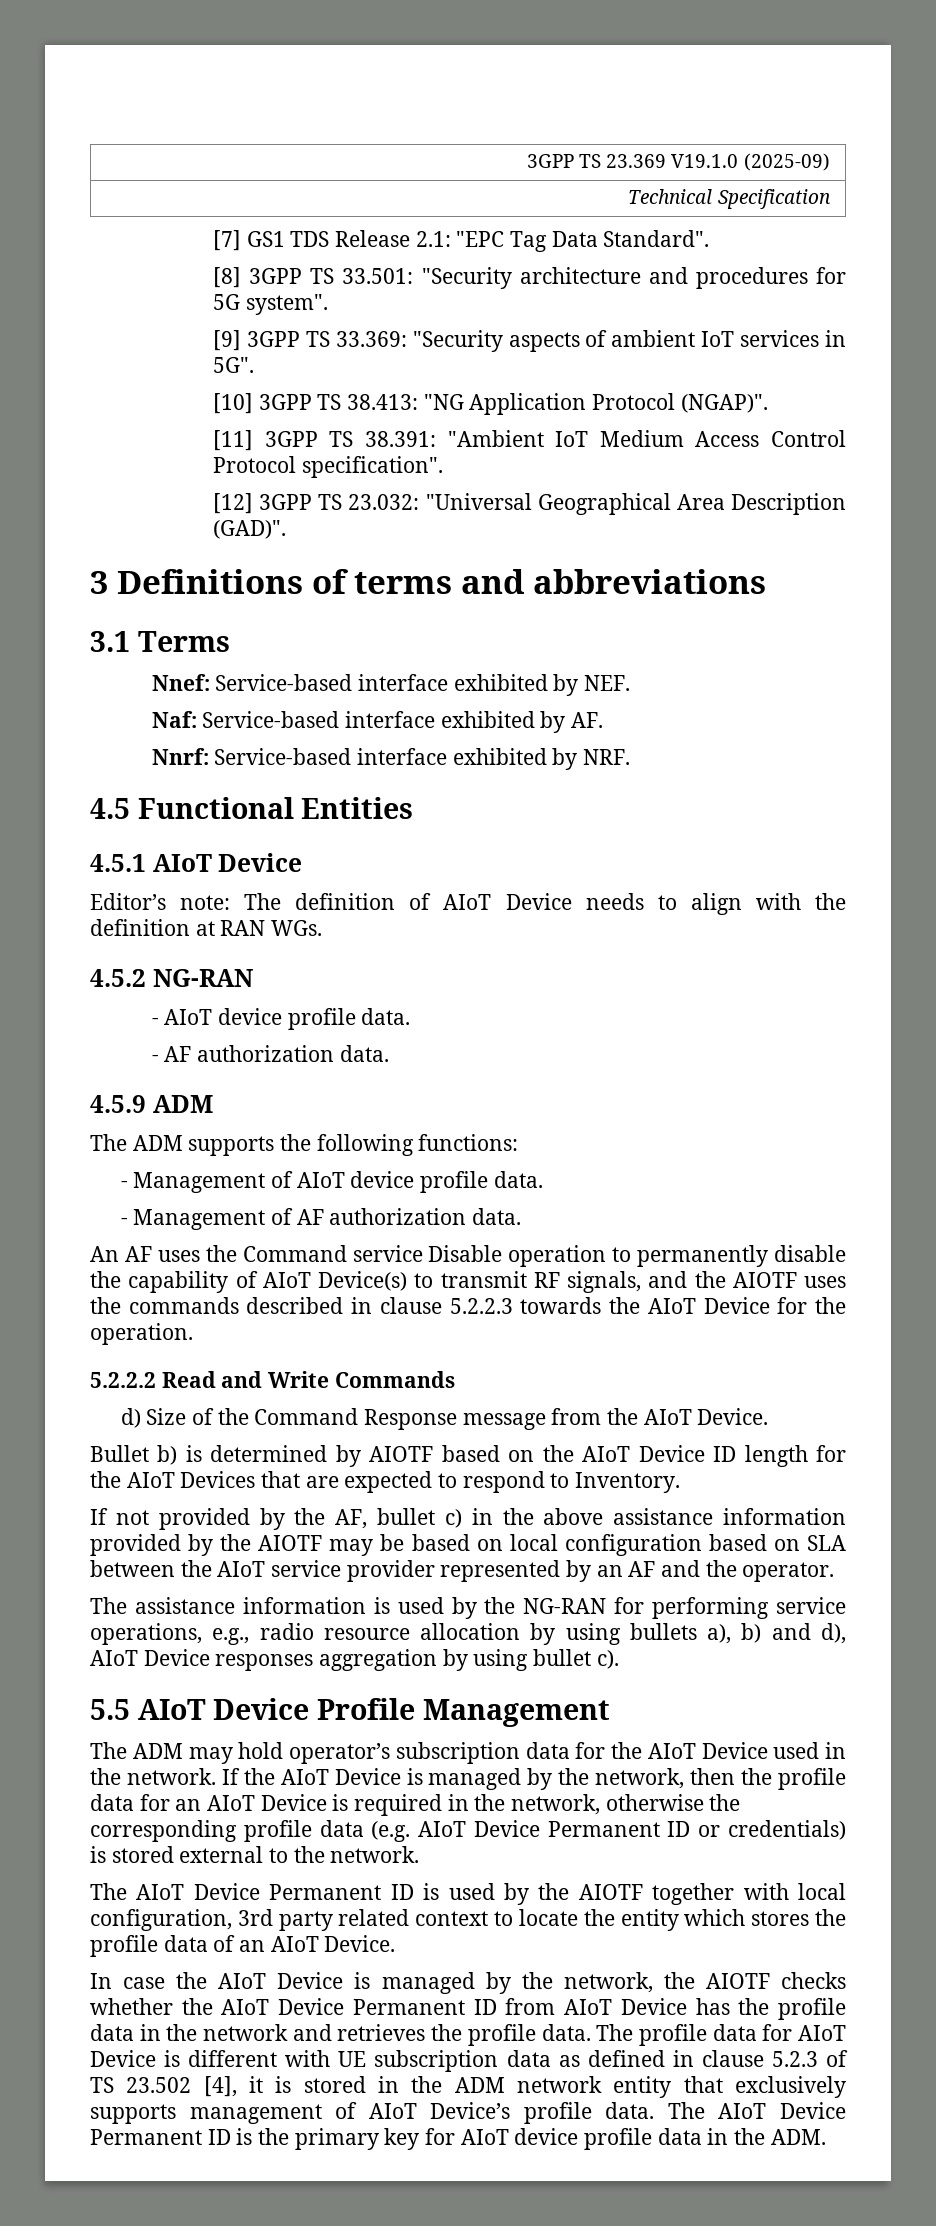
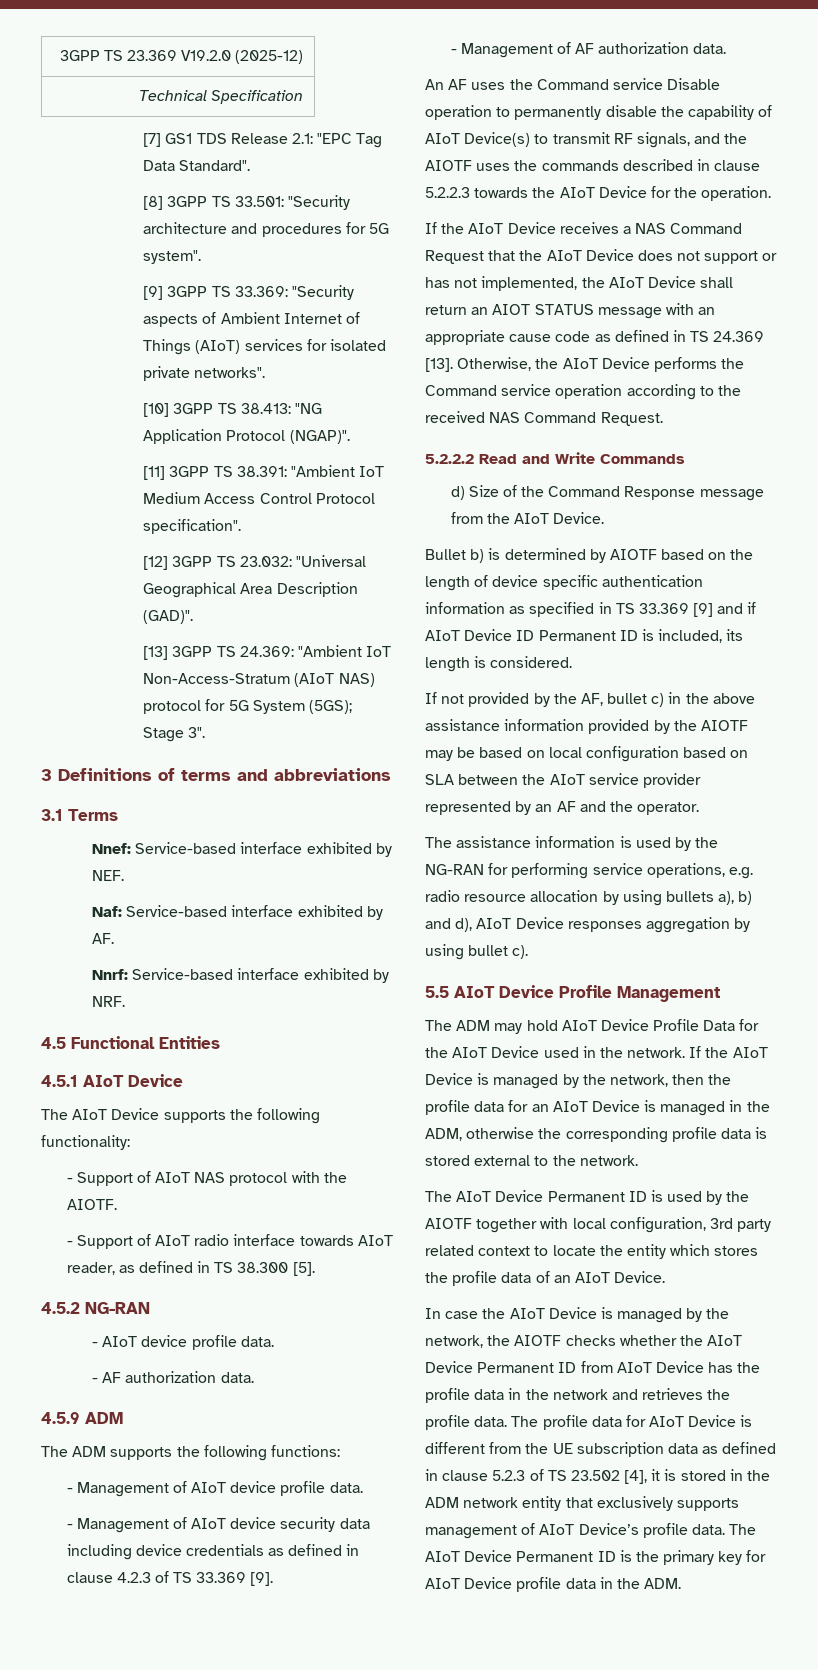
- 3GPP TS 23.369 V19.1.0 (2025-09)
+ 3GPP TS 23.369 V19.2.0 (2025-12)
- [9] 3GPP TS 33.369: "Security aspects of ambient IoT services in 5G".
+ [9] 3GPP TS 33.369: "Security aspects of Ambient Internet of Things (AIoT) services for isolated private networks".
+ [13] 3GPP TS 24.369: "Ambient IoT Non-Access-Stratum (AIoT NAS) protocol for 5G System (5GS); Stage 3".
- Editor’s note: The definition of AIoT Device needs to align with the definition at RAN WGs.
+ The AIoT Device supports the following functionality:
+ - Support of AIoT NAS protocol with the AIOTF.
+ - Support of AIoT radio interface towards AIoT reader, as defined in TS 38.300 [5].
+ - Management of AIoT device security data including device credentials as defined in clause 4.2.3 of TS 33.369 [9].
+ If the AIoT Device receives a NAS Command Request that the AIoT Device does not support or has not implemented, the AIoT Device shall return an AIOT STATUS message with an appropriate cause code as defined in TS 24.369 [13]. Otherwise, the AIoT Device performs the Command service operation according to the received NAS Command Request.
- Bullet b) is determined by AIOTF based on the AIoT Device ID length for the AIoT Devices that are expected to respond to Inventory.
+ Bullet b) is determined by AIOTF based on the length of device specific authentication information as specified in TS 33.369 [9] and if AIoT Device ID Permanent ID is included, its length is considered.
- The assistance information is used by the NG-RAN for performing service operations, e.g., radio resource allocation by using bullets a), b) and d), AIoT Device responses aggregation by using bullet c).
+ The assistance information is used by the NG-RAN for performing service operations, e.g. radio resource allocation by using bullets a), b) and d), AIoT Device responses aggregation by using bullet c).
- The ADM may hold operator’s subscription data for the AIoT Device used in the network.
+ The ADM may hold AIoT Device Profile Data for the AIoT Device used in the network.
- If the AIoT Device is managed by the network, then the profile data for an AIoT Device is required in the network, otherwise the corresponding profile data (e.g. AIoT Device Permanent ID or credentials) is stored external to the network.
+ If the AIoT Device is managed by the network, then the profile data for an AIoT Device is managed in the ADM, otherwise the corresponding profile data is stored external to the network.
- The profile data for AIoT Device is different with UE subscription data as defined in clause 5.2.3 of TS 23.502 [4], it is stored in the ADM network entity that exclusively supports management of AIoT Device’s profile data.
+ The profile data for AIoT Device is different from the UE subscription data as defined in clause 5.2.3 of TS 23.502 [4], it is stored in the ADM network entity that exclusively supports management of AIoT Device’s profile data.
- The AIoT Device Permanent ID is the primary key for AIoT device profile data in the ADM.
+ The AIoT Device Permanent ID is the primary key for AIoT Device profile data in the ADM.

